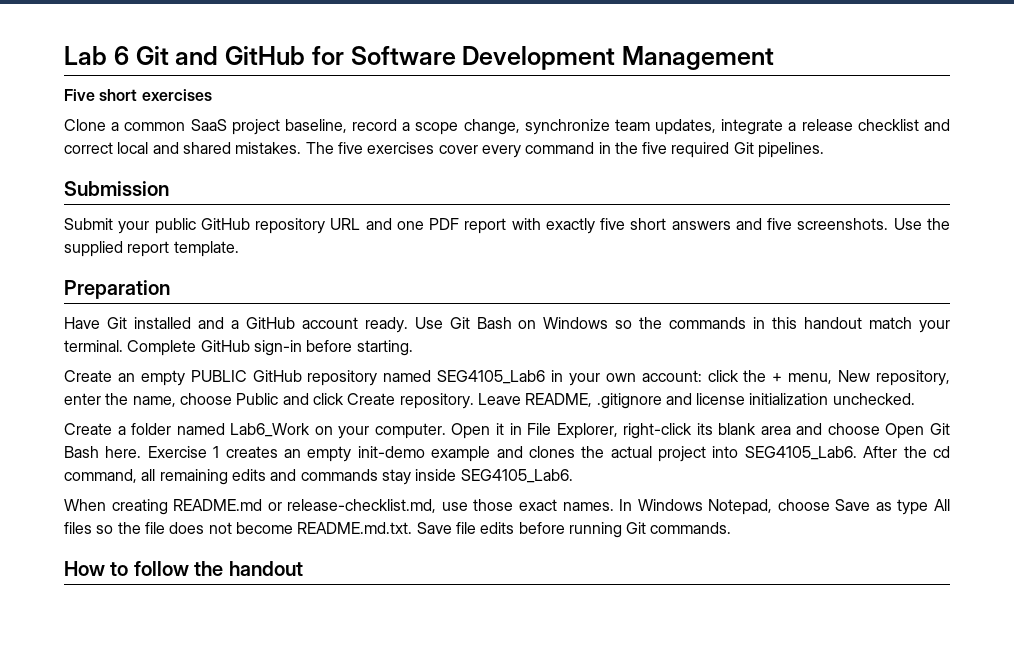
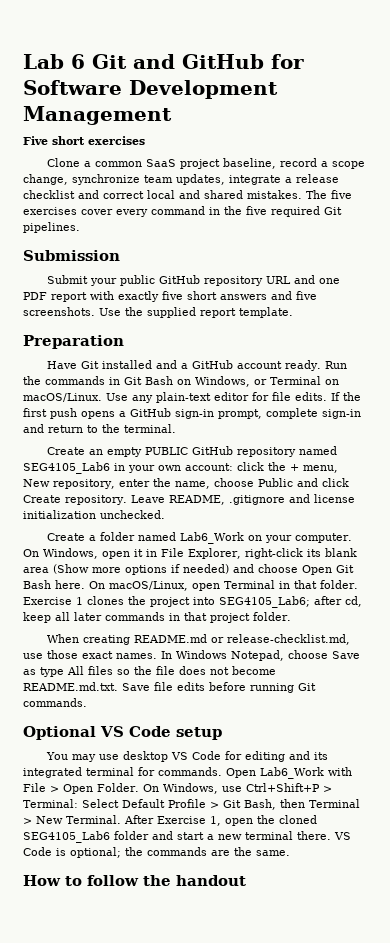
- Use Git Bash on Windows so the commands in this handout match your terminal. Complete GitHub sign-in before starting.
+ Run the commands in Git Bash on Windows, or Terminal on macOS/Linux. Use any plain-text editor for file edits. If the first push opens a GitHub sign-in prompt, complete sign-in and return to the terminal.
- Open it in File Explorer, right-click its blank area and choose Open Git Bash here.
+ On Windows, open it in File Explorer, right-click its blank area (Show more options if needed) and choose Open Git Bash here.
- Exercise 1 creates an empty init-demo example and clones the actual project into SEG4105_Lab6. After the cd command, all remaining edits and commands stay inside SEG4105_Lab6.
+ On macOS/Linux, open Terminal in that folder. Exercise 1 clones the project into SEG4105_Lab6; after cd, keep all later commands in that project folder.
+ Optional VS Code setup
+ You may use desktop VS Code for editing and its integrated terminal for commands. Open Lab6_Work with File > Open Folder. On Windows, use Ctrl+Shift+P > Terminal: Select Default Profile > Git Bash, then Terminal > New Terminal. After Exercise 1, open the cloned SEG4105_Lab6 folder and start a new terminal there. VS Code is optional; the commands are the same.

